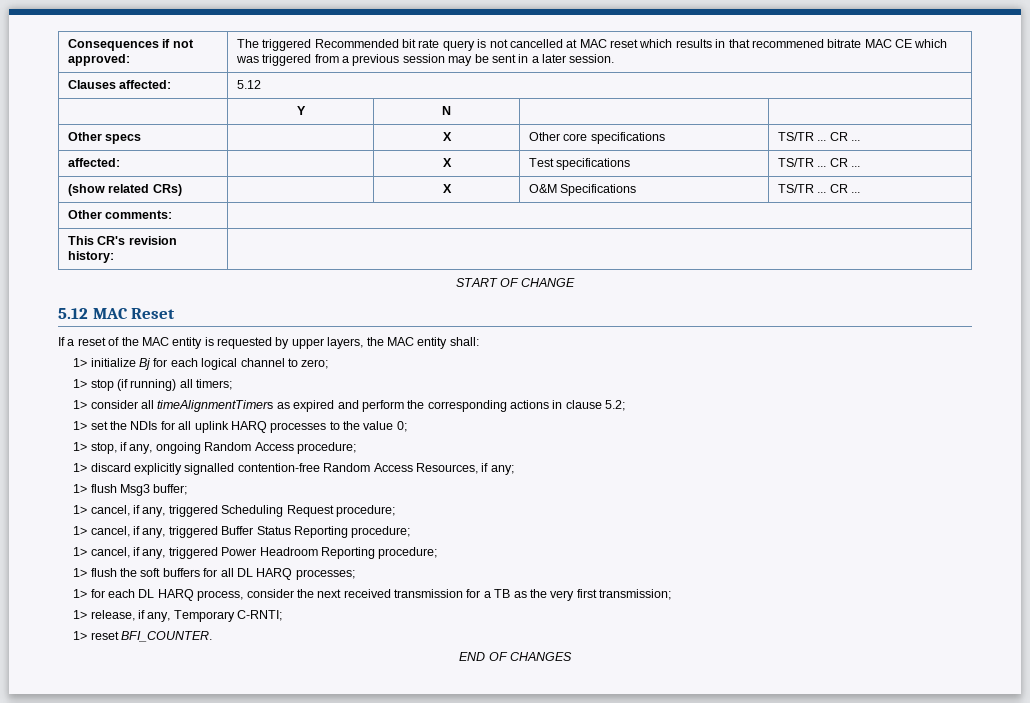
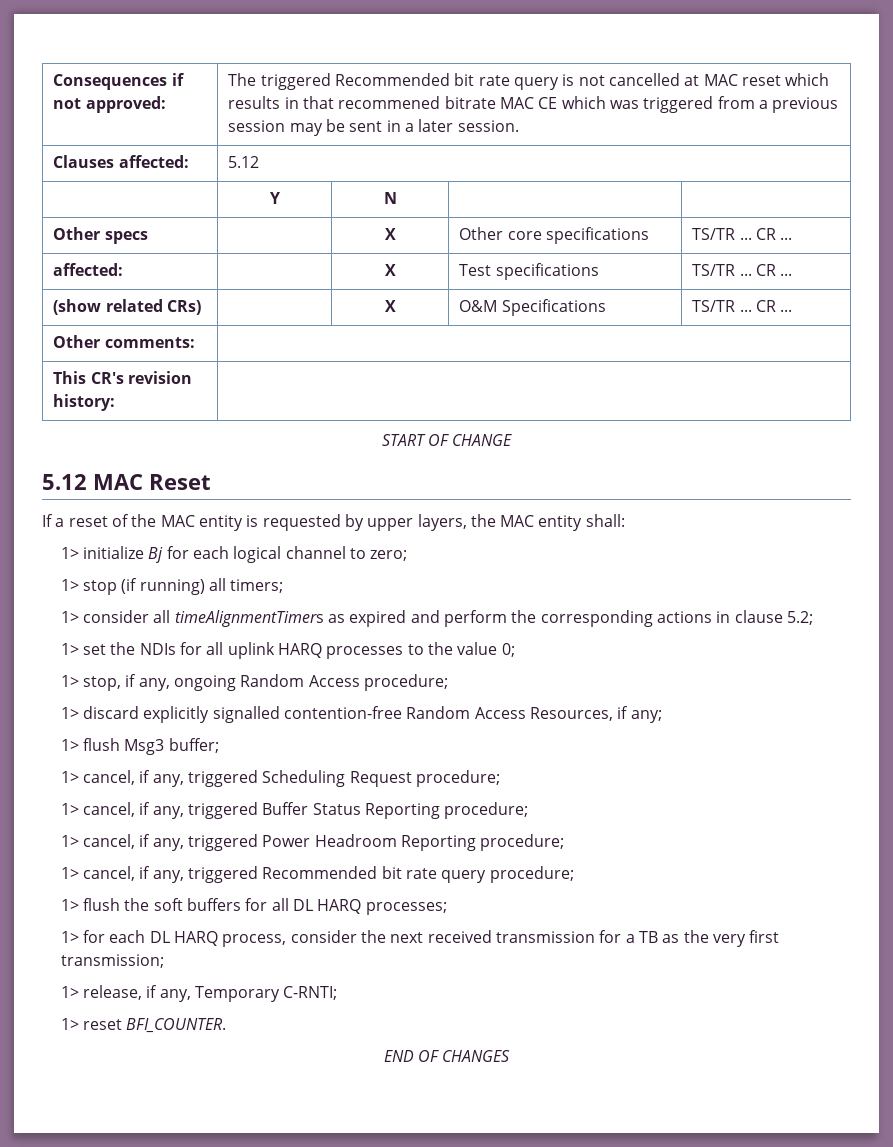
+ 1> cancel, if any, triggered Recommended bit rate query procedure;

